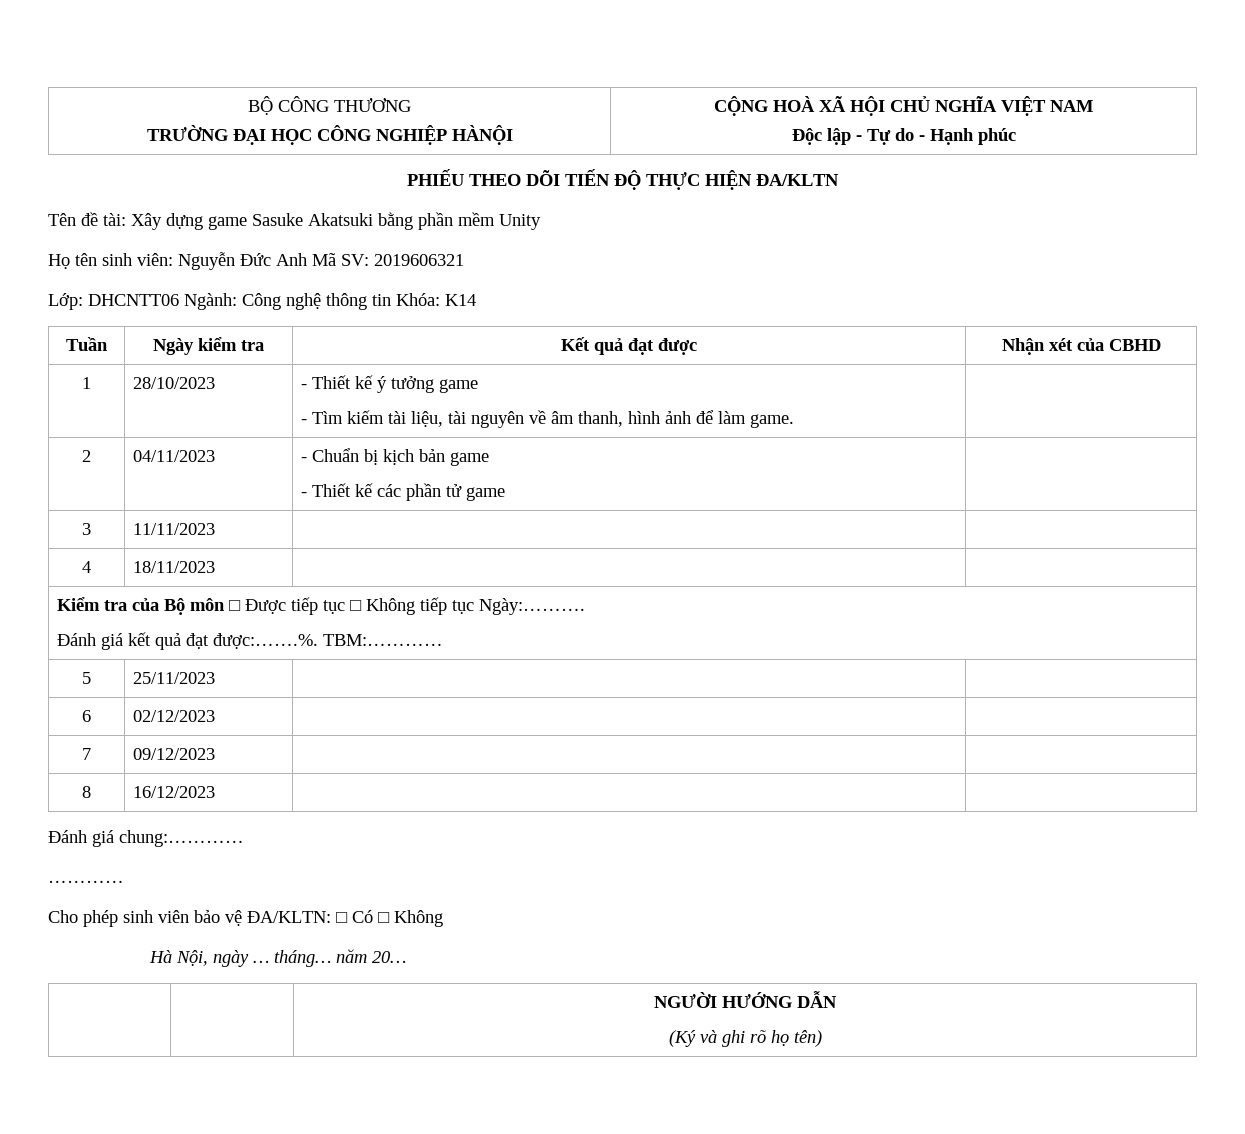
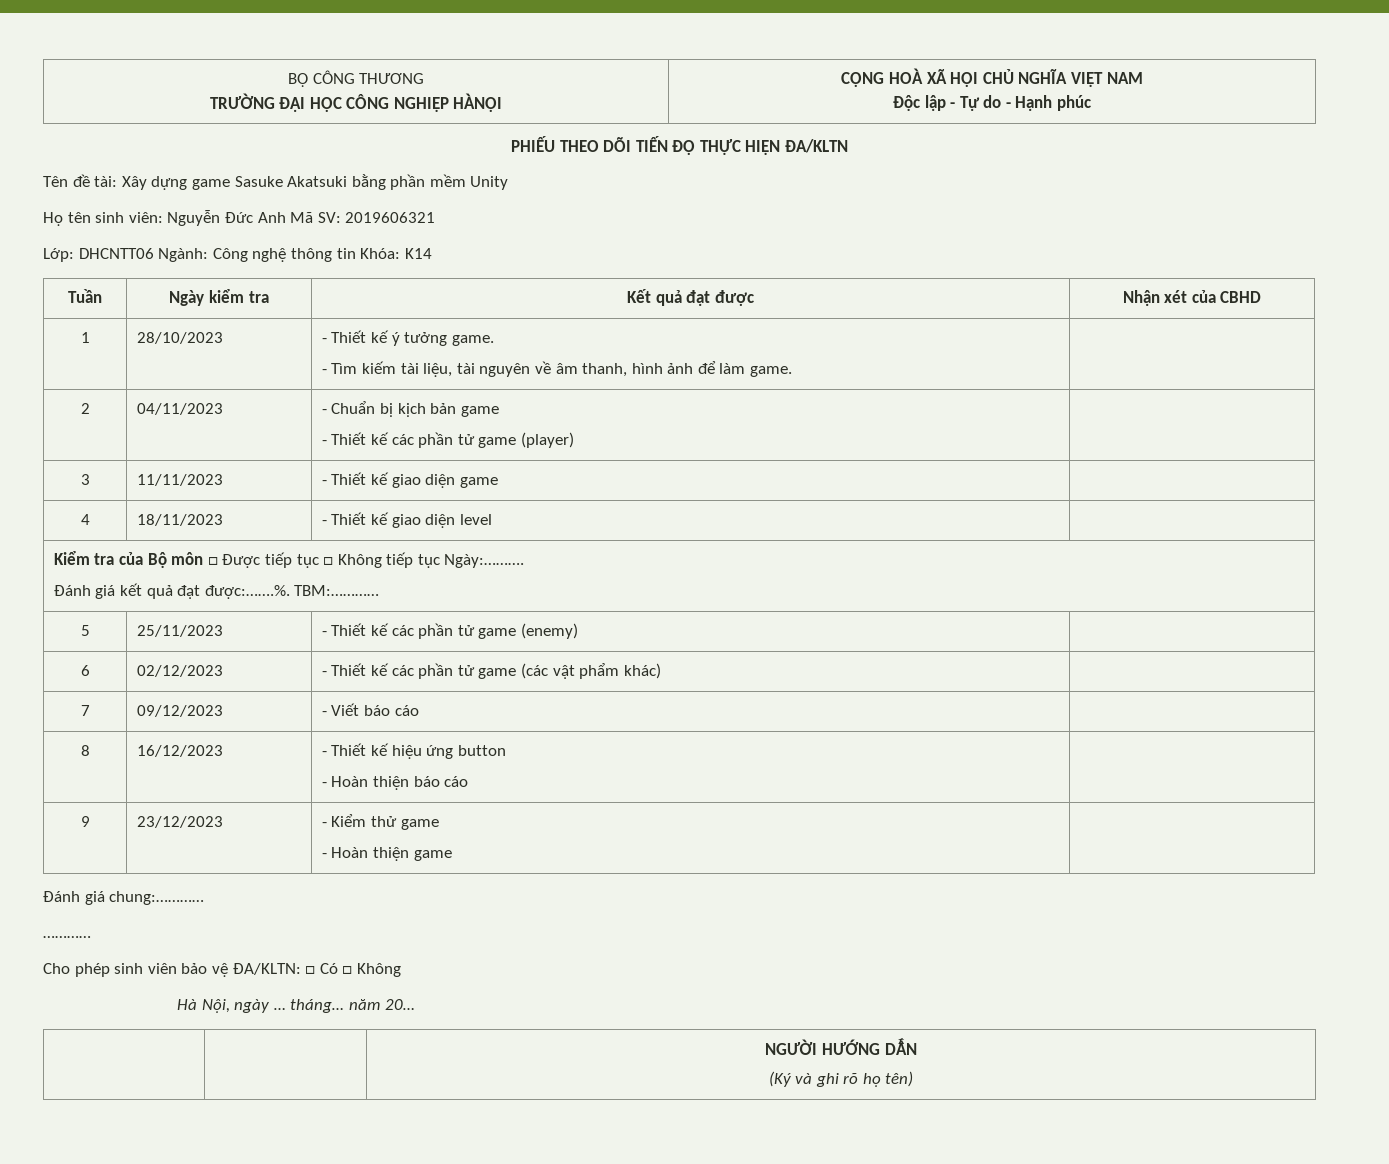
- 1 | 28/10/2023 | - Thiết kế ý tưởng game
+ 1 | 28/10/2023 | - Thiết kế ý tưởng game.
  2 | 04/11/2023 | - Chuẩn bị kịch bản game
- - Thiết kế các phần tử game |
+ - Thiết kế các phần tử game (player) |
- 3 | 11/11/2023 | |
- 4 | 18/11/2023 | |
+ 3 | 11/11/2023 | - Thiết kế giao diện game |
+ 4 | 18/11/2023 | - Thiết kế giao diện level |
- 5 | 25/11/2023 | |
- 6 | 02/12/2023 | |
- 7 | 09/12/2023 | |
- 8 | 16/12/2023 | |
+ 5 | 25/11/2023 | - Thiết kế các phần tử game (enemy) |
+ 6 | 02/12/2023 | - Thiết kế các phần tử game (các vật phẩm khác) |
+ 7 | 09/12/2023 | - Viết báo cáo |
+ 8 | 16/12/2023 | - Thiết kế hiệu ứng button
+ - Hoàn thiện báo cáo |
+ 9 | 23/12/2023 | - Kiểm thử game
+ - Hoàn thiện game |

